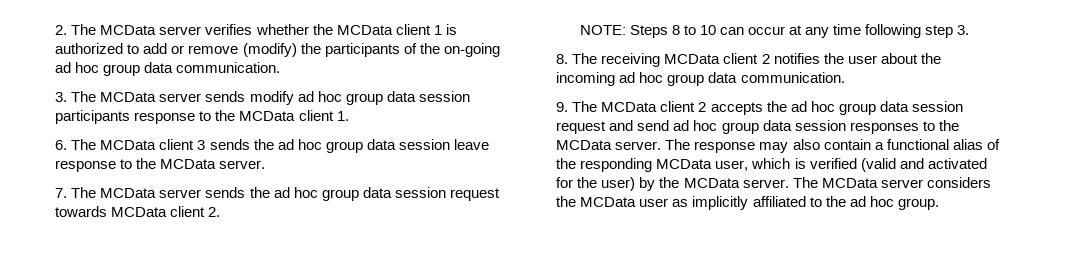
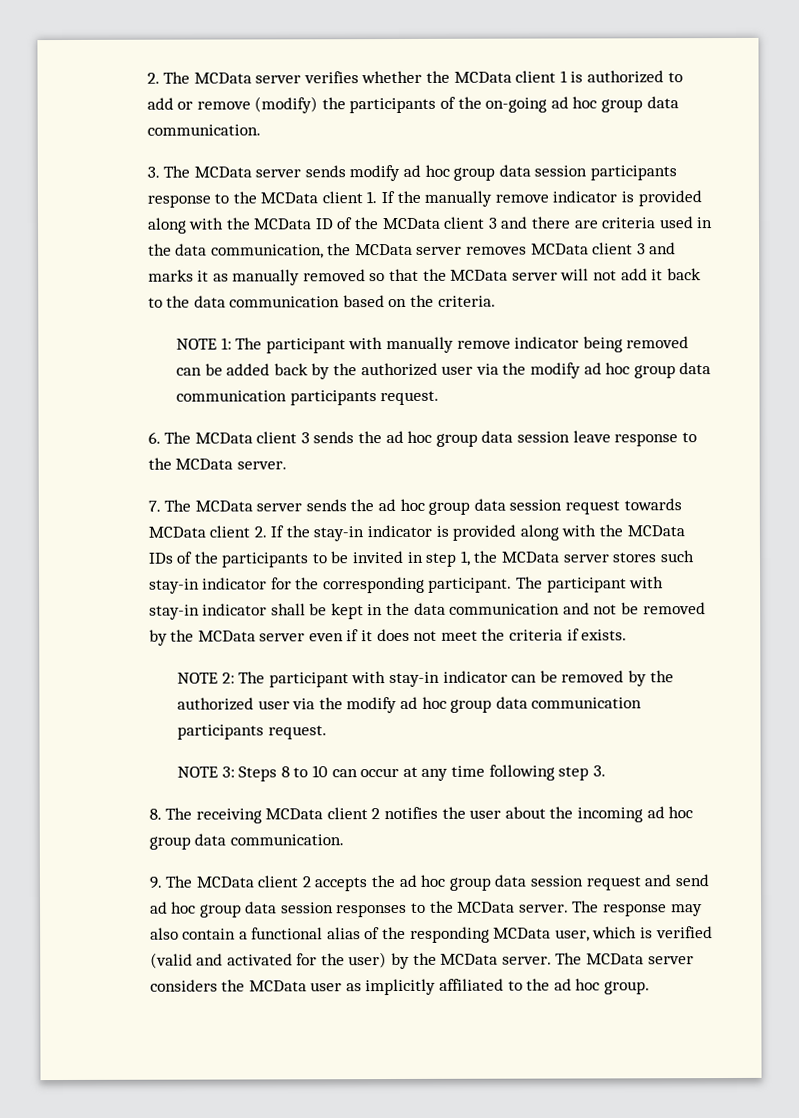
- 3. The MCData server sends modify ad hoc group data session participants response to the MCData client 1.
+ 3. The MCData server sends modify ad hoc group data session participants response to the MCData client 1. If the manually remove indicator is provided along with the MCData ID of the MCData client 3 and there are criteria used in the data communication, the MCData server removes MCData client 3 and marks it as manually removed so that the MCData server will not add it back to the data communication based on the criteria.
+ NOTE 1: The participant with manually remove indicator being removed can be added back by the authorized user via the modify ad hoc group data communication participants request.
- 7. The MCData server sends the ad hoc group data session request towards MCData client 2.
- NOTE: Steps 8 to 10 can occur at any time following step 3.
+ 7. The MCData server sends the ad hoc group data session request towards MCData client 2. If the stay-in indicator is provided along with the MCData IDs of the participants to be invited in step 1, the MCData server stores such stay-in indicator for the corresponding participant. The participant with stay-in indicator shall be kept in the data communication and not be removed by the MCData server even if it does not meet the criteria if exists.
+ NOTE 2: The participant with stay-in indicator can be removed by the authorized user via the modify ad hoc group data communication participants request.
+ NOTE 3: Steps 8 to 10 can occur at any time following step 3.

